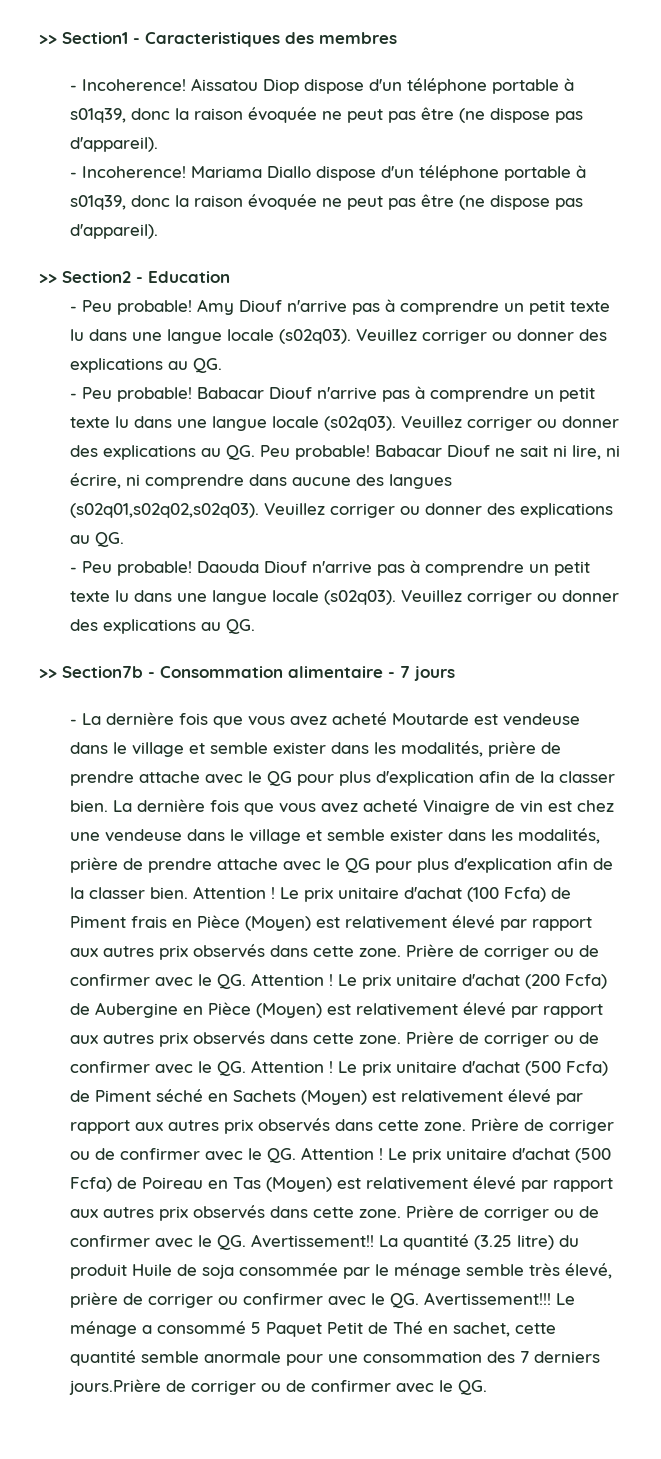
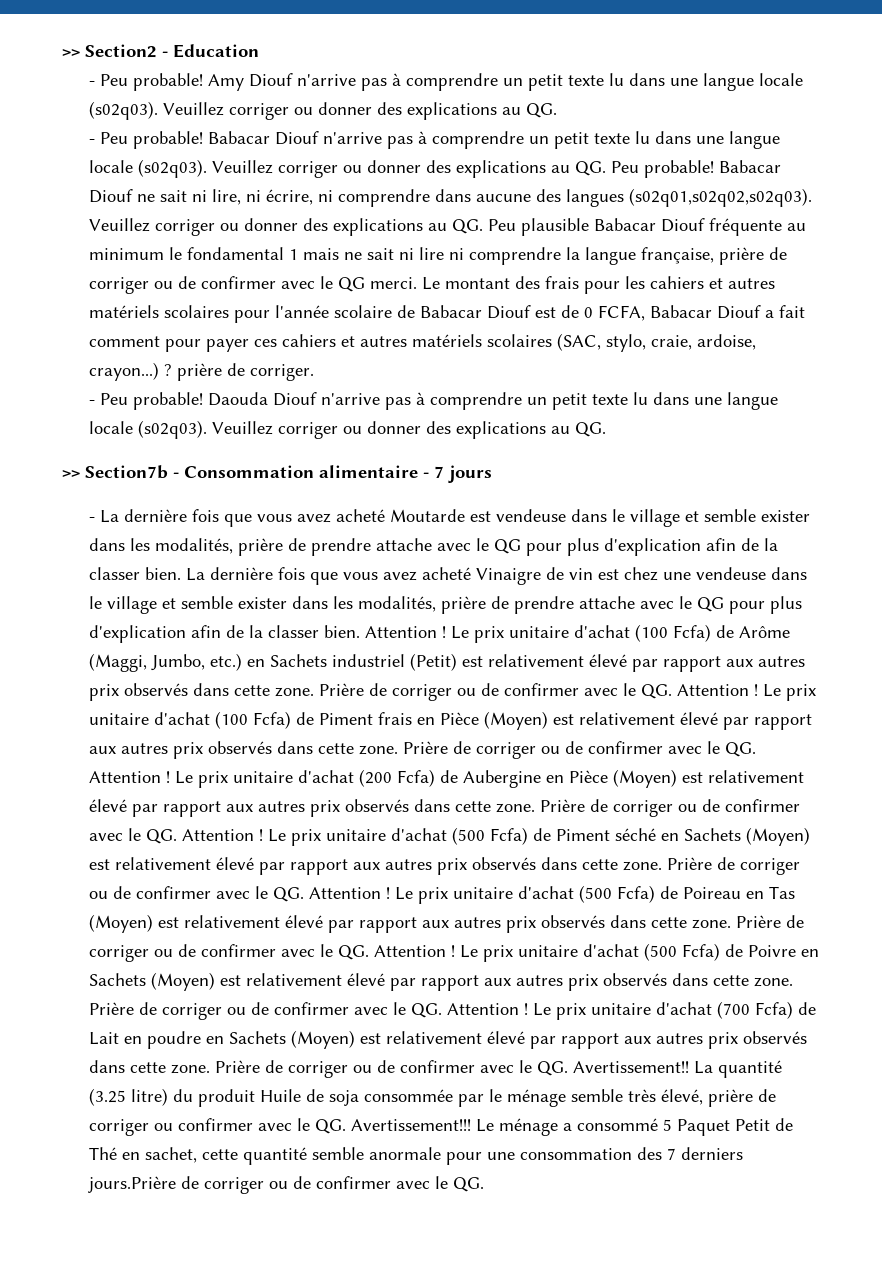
- >> Section1 - Caracteristiques des membres
- - Incoherence! Aissatou Diop dispose d'un téléphone portable à s01q39, donc la raison évoquée ne peut pas être (ne dispose pas d'appareil).
- - Incoherence! Mariama Diallo dispose d'un téléphone portable à s01q39, donc la raison évoquée ne peut pas être (ne dispose pas d'appareil).
- Babacar Diouf ne sait ni lire, ni écrire, ni comprendre dans aucune des langues (s02q01,s02q02,s02q03). Veuillez corriger ou donner des explications au QG.
+ Babacar Diouf ne sait ni lire, ni écrire, ni comprendre dans aucune des langues (s02q01,s02q02,s02q03). Veuillez corriger ou donner des explications au QG. Peu plausible Babacar Diouf fréquente au minimum le fondamental 1 mais ne sait ni lire ni comprendre la langue française, prière de corriger ou de confirmer avec le QG merci. Le montant des frais pour les cahiers et autres matériels scolaires pour l'année scolaire de Babacar Diouf est de 0 FCFA, Babacar Diouf a fait comment pour payer ces cahiers et autres matériels scolaires (SAC, stylo, craie, ardoise, crayon...) ? prière de corriger.
- Le prix unitaire d'achat (100 Fcfa) de Piment frais en Pièce (Moyen) est relativement élevé par rapport aux autres prix observés dans cette zone.
+ Le prix unitaire d'achat (100 Fcfa) de Arôme (Maggi, Jumbo, etc.) en Sachets industriel (Petit) est relativement élevé par rapport aux autres prix observés dans cette zone. Prière de corriger ou de confirmer avec le QG. Attention ! Le prix unitaire d'achat (100 Fcfa) de Piment frais en Pièce (Moyen) est relativement élevé par rapport aux autres prix observés dans cette zone.
- Prière de corriger ou de confirmer avec le QG. Avertissement!!
+ Prière de corriger ou de confirmer avec le QG. Attention ! Le prix unitaire d'achat (500 Fcfa) de Poivre en Sachets (Moyen) est relativement élevé par rapport aux autres prix observés dans cette zone. Prière de corriger ou de confirmer avec le QG. Attention ! Le prix unitaire d'achat (700 Fcfa) de Lait en poudre en Sachets (Moyen) est relativement élevé par rapport aux autres prix observés dans cette zone. Prière de corriger ou de confirmer avec le QG. Avertissement!!

